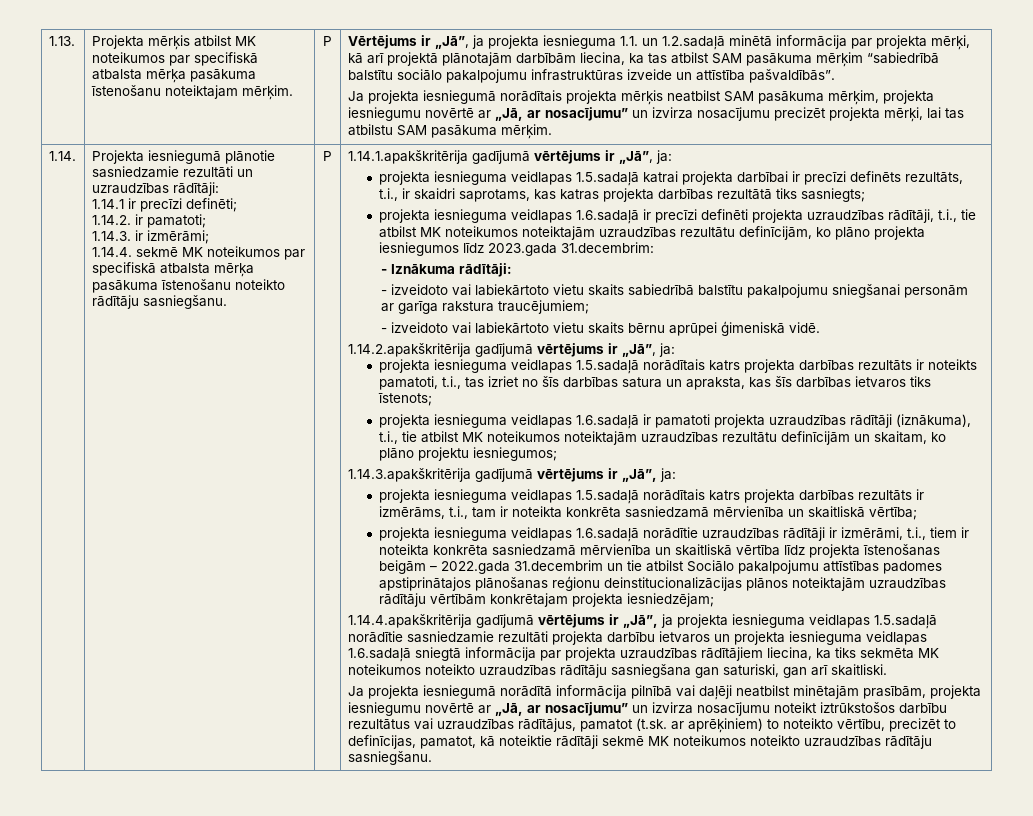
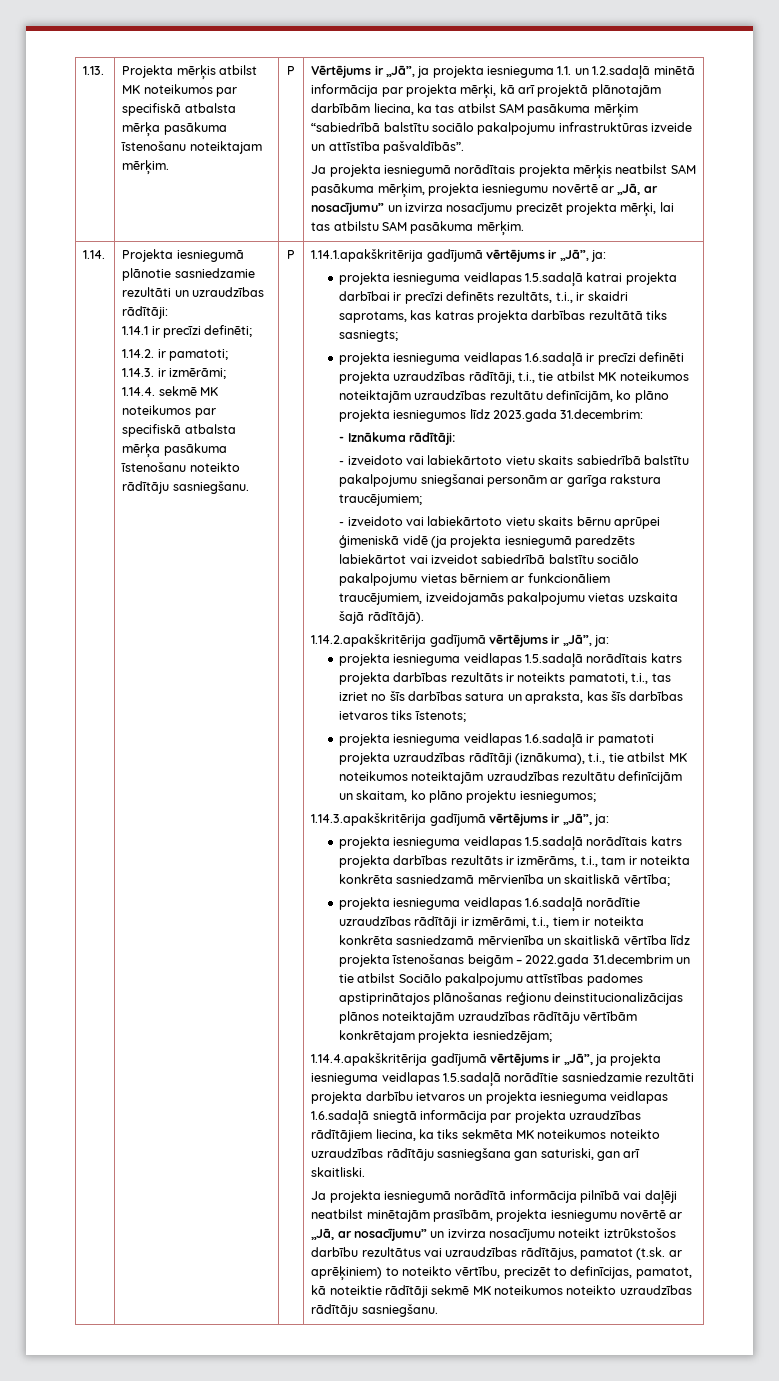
- - izveidoto vai labiekārtoto vietu skaits bērnu aprūpei ģimeniskā vidē.
+ - izveidoto vai labiekārtoto vietu skaits bērnu aprūpei ģimeniskā vidē (ja projekta iesniegumā paredzēts labiekārtot vai izveidot sabiedrībā balstītu sociālo pakalpojumu vietas bērniem ar funkcionāliem traucējumiem, izveidojamās pakalpojumu vietas uzskaita šajā rādītājā).

